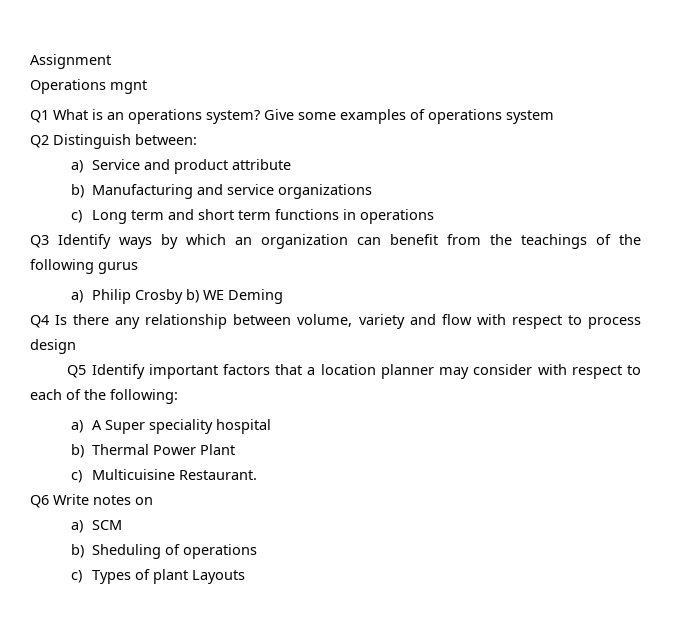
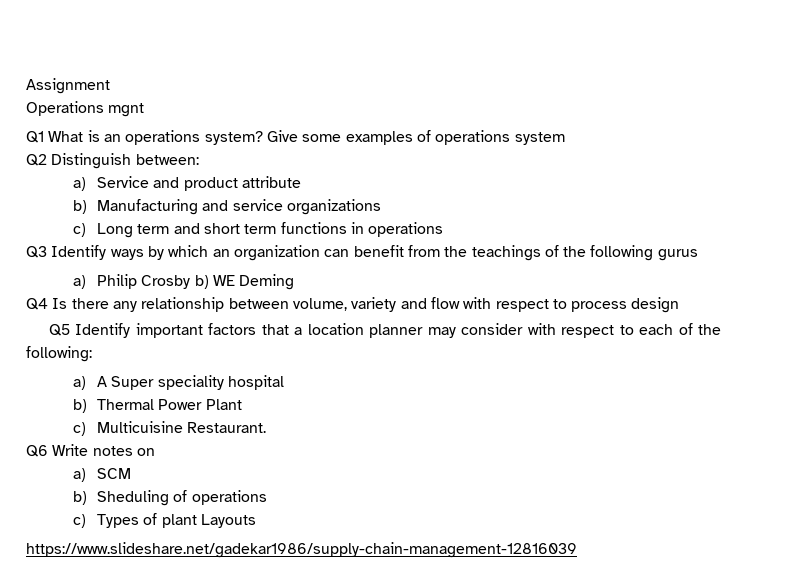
+ https://www.slideshare.net/gadekar1986/supply-chain-management-12816039

